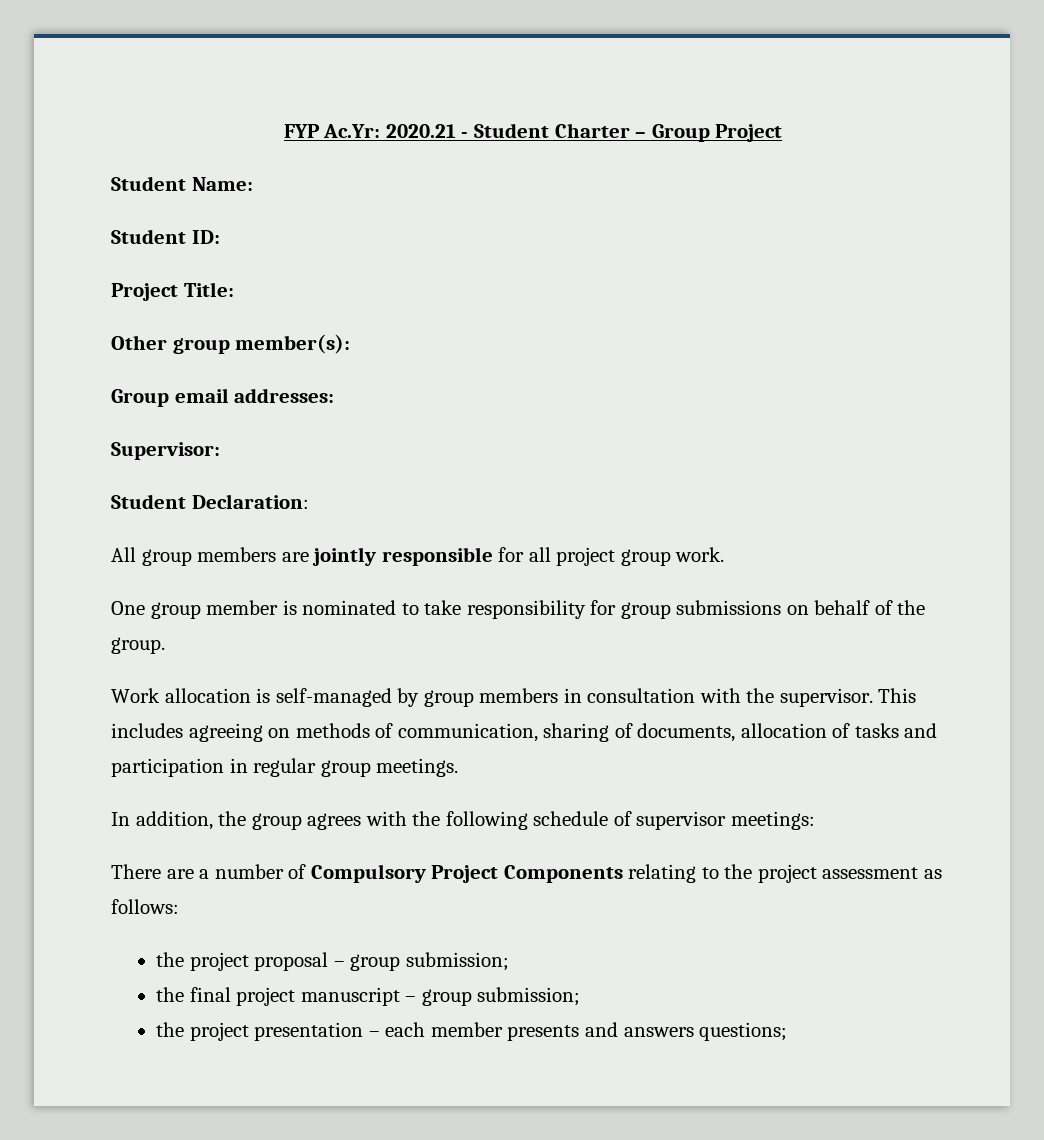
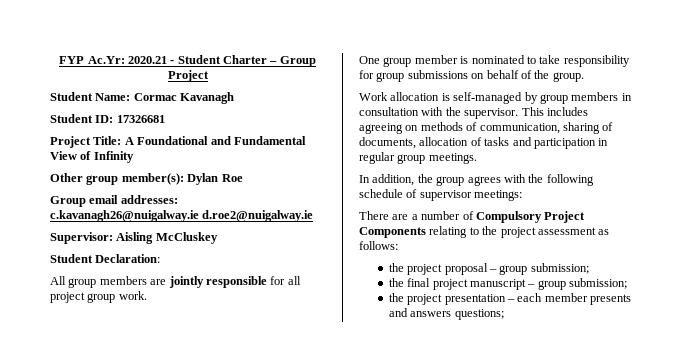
- Student Name:
+ Student Name: Cormac Kavanagh
- Student ID:
+ Student ID: 17326681
- Project Title:
+ Project Title: A Foundational and Fundamental View of Infinity
- Other group member(s):
+ Other group member(s): Dylan Roe
- Group email addresses:
+ Group email addresses: c.kavanagh26@nuigalway.ie d.roe2@nuigalway.ie
- Supervisor:
+ Supervisor: Aisling McCluskey

